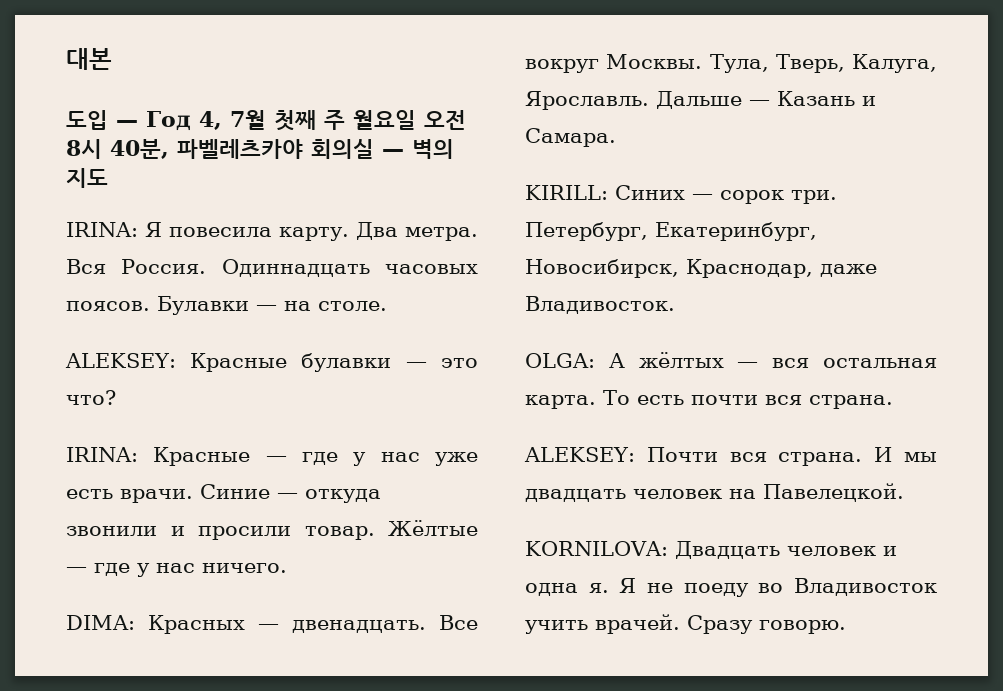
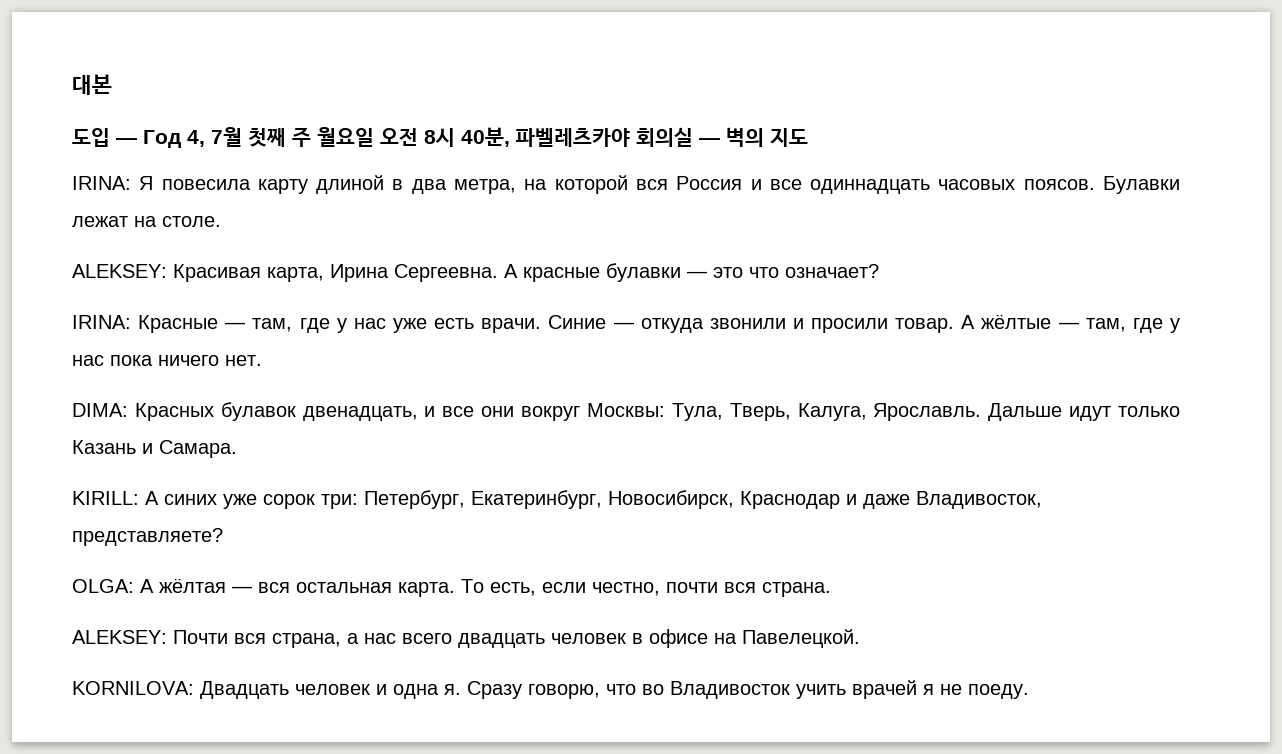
- IRINA: Я повесила карту. Два метра. Вся Россия. Одиннадцать часовых поясов.
+ IRINA: Я повесила карту длиной в два метра, на которой вся Россия и все одиннадцать часовых поясов.
- Булавки — на столе.
+ Булавки лежат на столе.
- ALEKSEY: Красные булавки — это что?
+ ALEKSEY: Красивая карта, Ирина Сергеевна. А красные булавки — это что означает?
- IRINA: Красные — где у нас уже есть врачи.
+ IRINA: Красные — там, где у нас уже есть врачи.
- Жёлтые — где у нас ничего.
- DIMA: Красных — двенадцать. Все вокруг Москвы. Тула, Тверь, Калуга, Ярославль.
+ А жёлтые — там, где у нас пока ничего нет.
+ DIMA: Красных булавок двенадцать, и все они вокруг Москвы: Тула, Тверь, Калуга, Ярославль.
- Дальше — Казань и Самара.
+ Дальше идут только Казань и Самара.
- KIRILL: Синих — сорок три. Петербург, Екатеринбург, Новосибирск, Краснодар, даже Владивосток.
+ KIRILL: А синих уже сорок три: Петербург, Екатеринбург, Новосибирск, Краснодар и даже Владивосток, представляете?
- OLGA: А жёлтых — вся остальная карта.
+ OLGA: А жёлтая — вся остальная карта.
- То есть почти вся страна.
+ То есть, если честно, почти вся страна.
- ALEKSEY: Почти вся страна. И мы двадцать человек на Павелецкой.
+ ALEKSEY: Почти вся страна, а нас всего двадцать человек в офисе на Павелецкой.
- Я не поеду во Владивосток учить врачей. Сразу говорю.
+ Сразу говорю, что во Владивосток учить врачей я не поеду.

